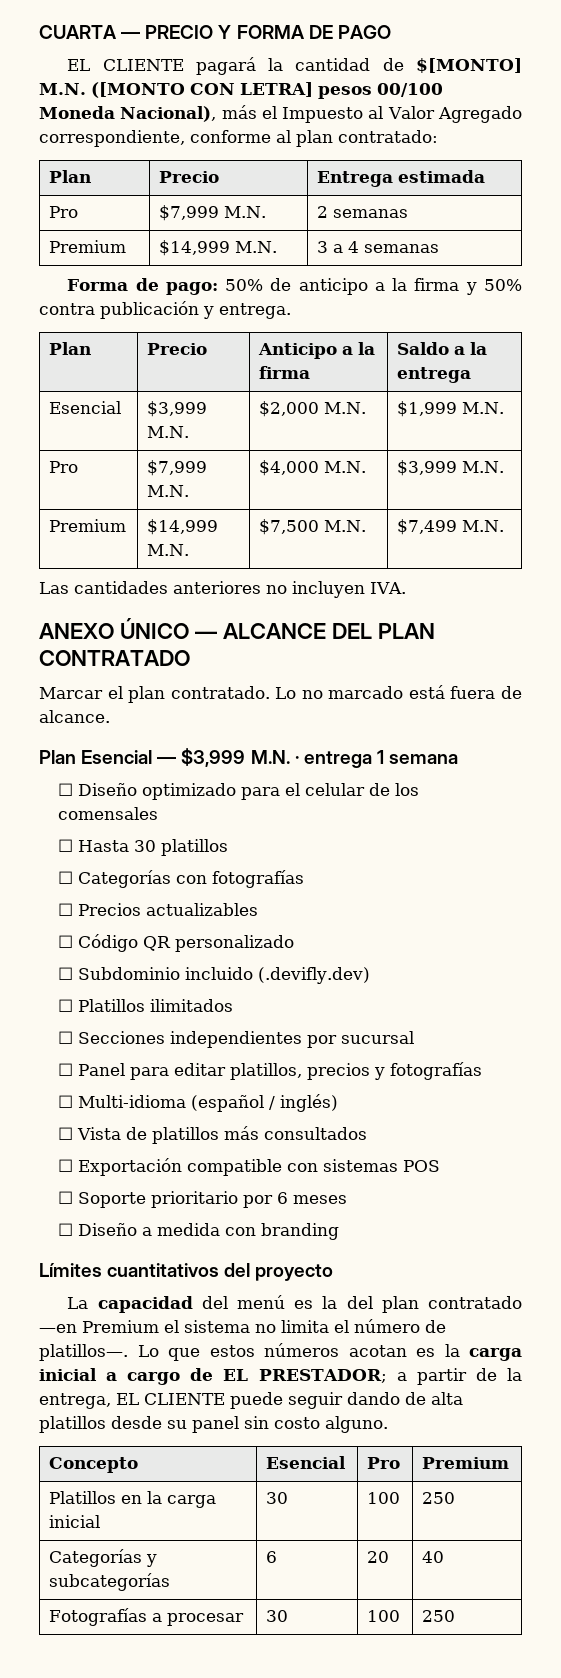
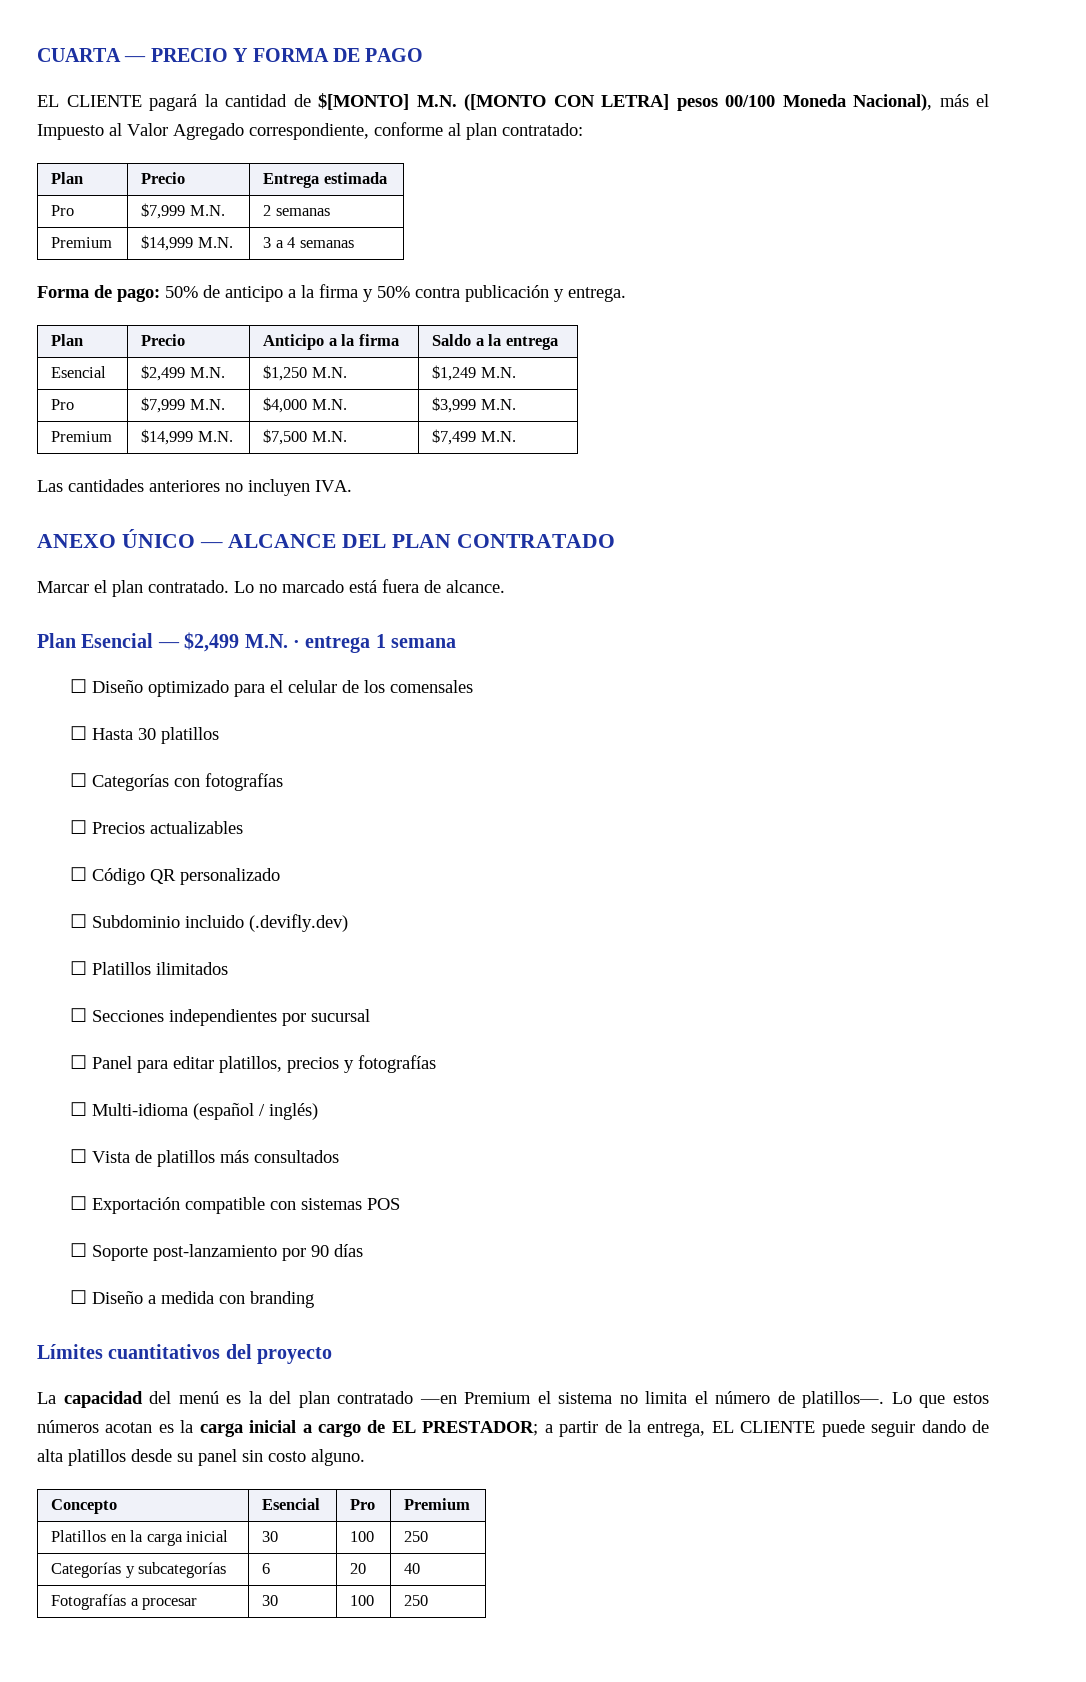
- Esencial | $3,999 M.N. | $2,000 M.N. | $1,999 M.N.
+ Esencial | $2,499 M.N. | $1,250 M.N. | $1,249 M.N.
- Plan Esencial — $3,999 M.N. · entrega 1 semana
+ Plan Esencial — $2,499 M.N. · entrega 1 semana
- ☐ Soporte prioritario por 6 meses
+ ☐ Soporte post-lanzamiento por 90 días

